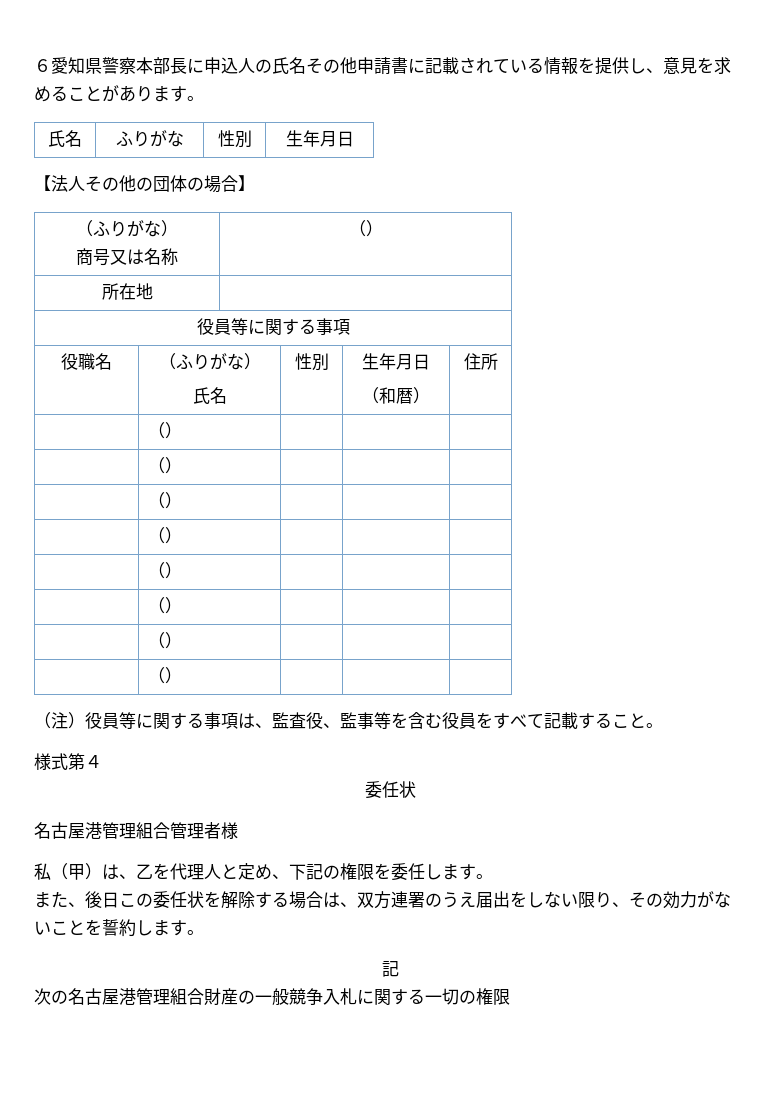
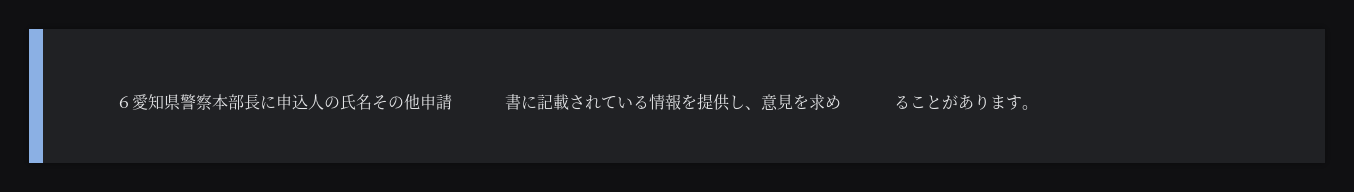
- 氏名 | ふりがな | 性別 | 生年月日
- 【法人その他の団体の場合】
- （ふりがな）
- 商号又は名称 | （）
- 所在地 |
- 役員等に関する事項
- 役職名 | （ふりがな）
- 氏名 | 性別 | 生年月日
- （和暦） | 住所
- | （） | | |
- | （） | | |
- | （） | | |
- | （） | | |
- | （） | | |
- | （） | | |
- | （） | | |
- | （） | | |
- （注）役員等に関する事項は、監査役、監事等を含む役員をすべて記載すること。
- 様式第４
- 委任状
- 名古屋港管理組合管理者様
- 私（甲）は、乙を代理人と定め、下記の権限を委任します。
- また、後日この委任状を解除する場合は、双方連署のうえ届出をしない限り、その効力がないことを誓約します。
- 記
- 次の名古屋港管理組合財産の一般競争入札に関する一切の権限

